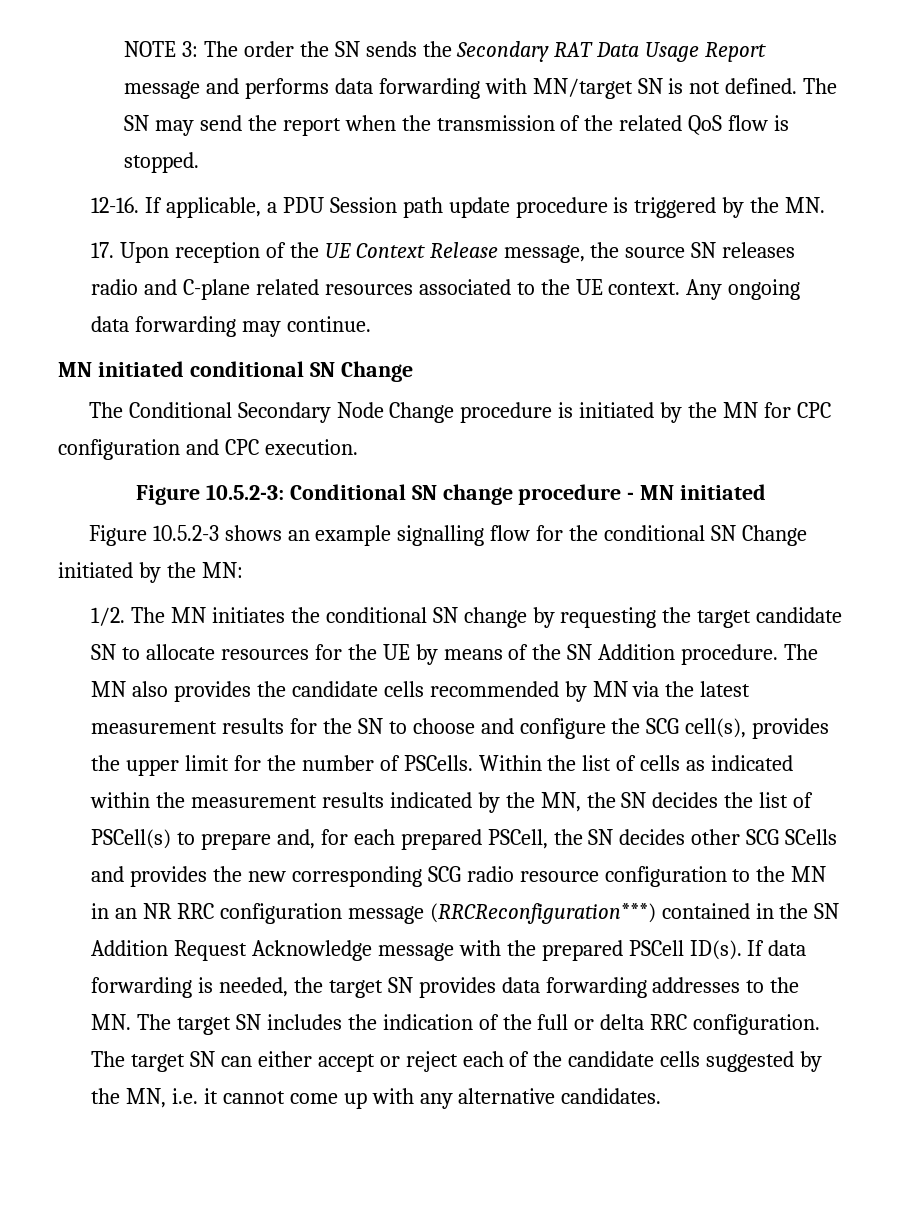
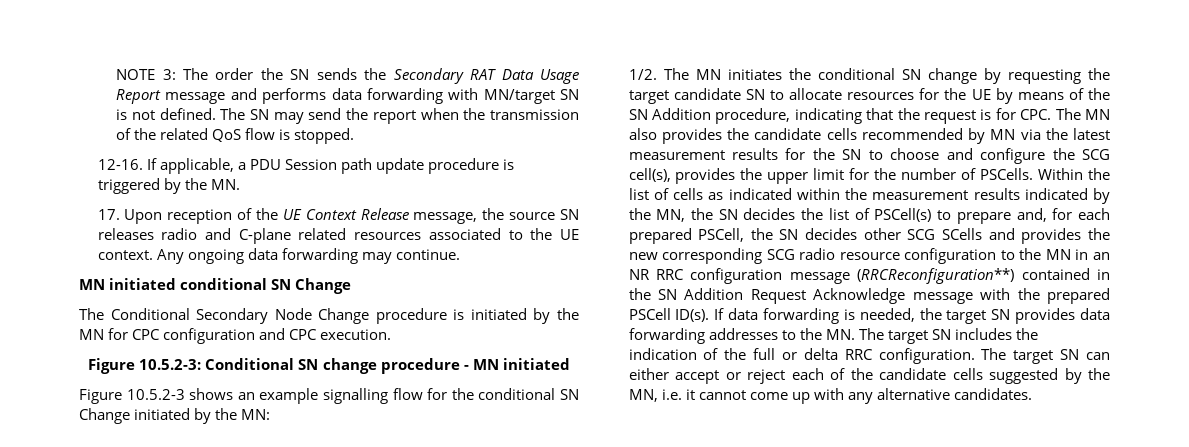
- The MN initiates the conditional SN change by requesting the target candidate SN to allocate resources for the UE by means of the SN Addition procedure. The MN also provides the candidate cells recommended by MN via the latest measurement results for the SN to choose and configure the SCG cell(s), provides the upper limit for the number of PSCells.
+ The MN initiates the conditional SN change by requesting the target candidate SN to allocate resources for the UE by means of the SN Addition procedure, indicating that the request is for CPC. The MN also provides the candidate cells recommended by MN via the latest measurement results for the SN to choose and configure the SCG cell(s), provides the upper limit for the number of PSCells.
- Within the list of cells as indicated within the measurement results indicated by the MN, the SN decides the list of PSCell(s) to prepare and, for each prepared PSCell, the SN decides other SCG SCells and provides the new corresponding SCG radio resource configuration to the MN in an NR RRC configuration message (RRCReconfiguration***) contained in the SN Addition Request Acknowledge message with the prepared PSCell ID(s).
+ Within the list of cells as indicated within the measurement results indicated by the MN, the SN decides the list of PSCell(s) to prepare and, for each prepared PSCell, the SN decides other SCG SCells and provides the new corresponding SCG radio resource configuration to the MN in an NR RRC configuration message (RRCReconfiguration**) contained in the SN Addition Request Acknowledge message with the prepared PSCell ID(s).

